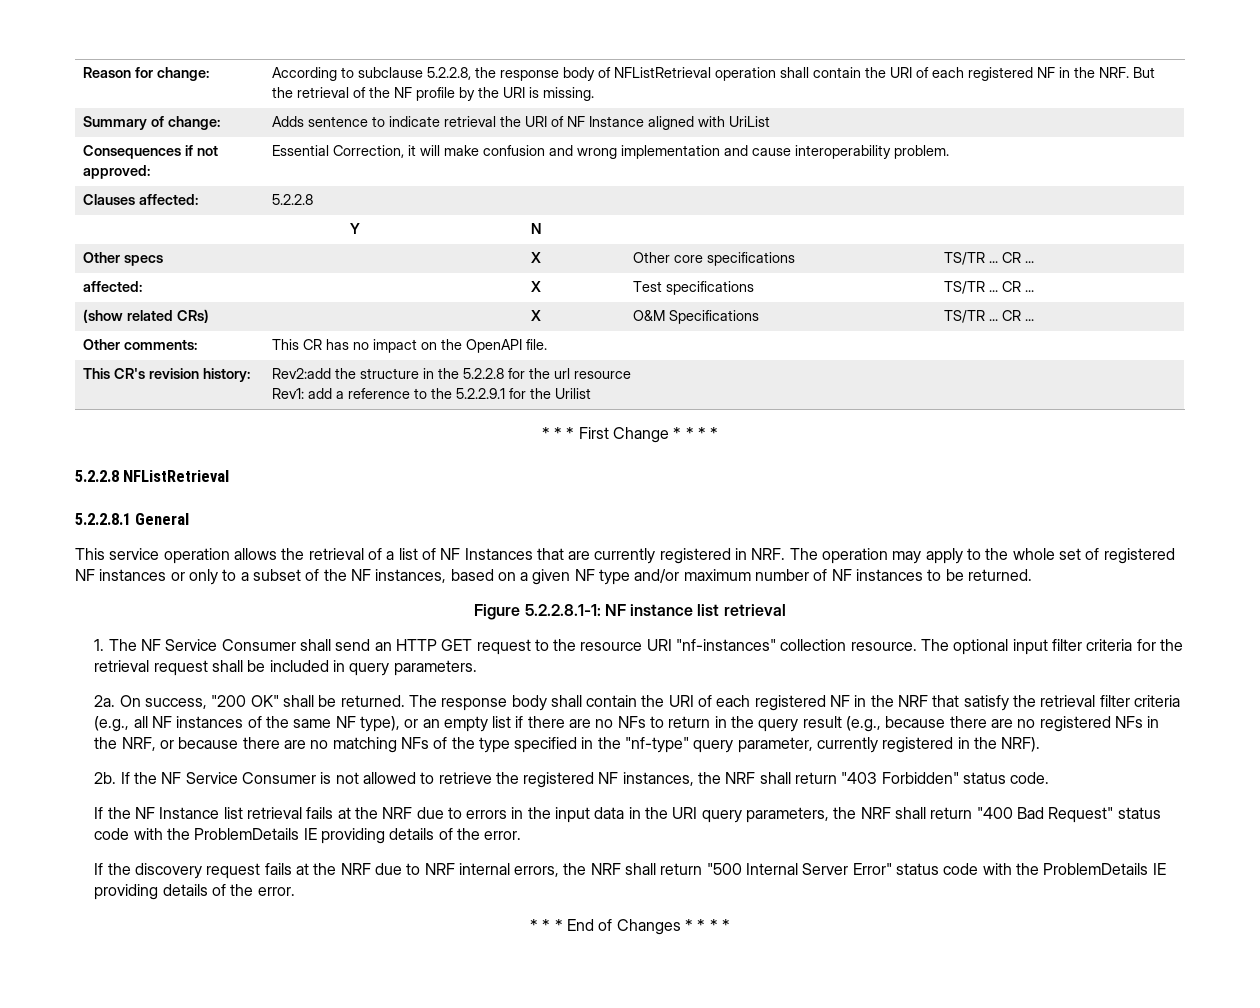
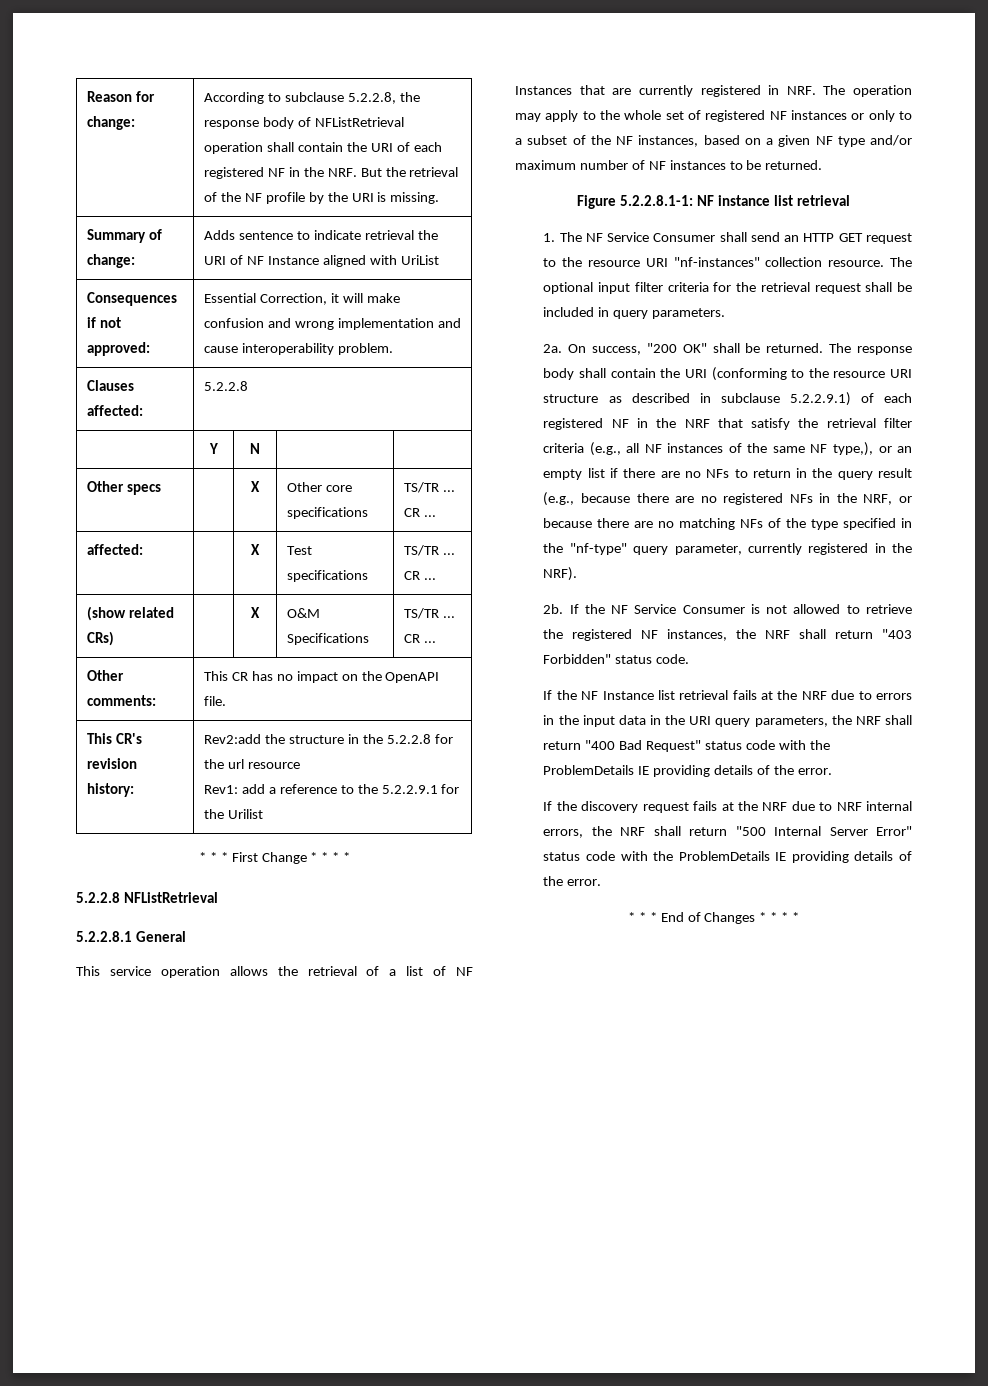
- The response body shall contain the URI of each registered NF in the NRF that satisfy the retrieval filter criteria (e.g., all NF instances of the same NF type), or an empty list if there are no NFs to return in the query result (e.g., because there are no registered NFs in the NRF, or because there are no matching NFs of the type specified in the "nf-type" query parameter, currently registered in the NRF).
+ The response body shall contain the URI (conforming to the resource URI structure as described in subclause 5.2.2.9.1) of each registered NF in the NRF that satisfy the retrieval filter criteria (e.g., all NF instances of the same NF type,), or an empty list if there are no NFs to return in the query result (e.g., because there are no registered NFs in the NRF, or because there are no matching NFs of the type specified in the "nf-type" query parameter, currently registered in the NRF).

